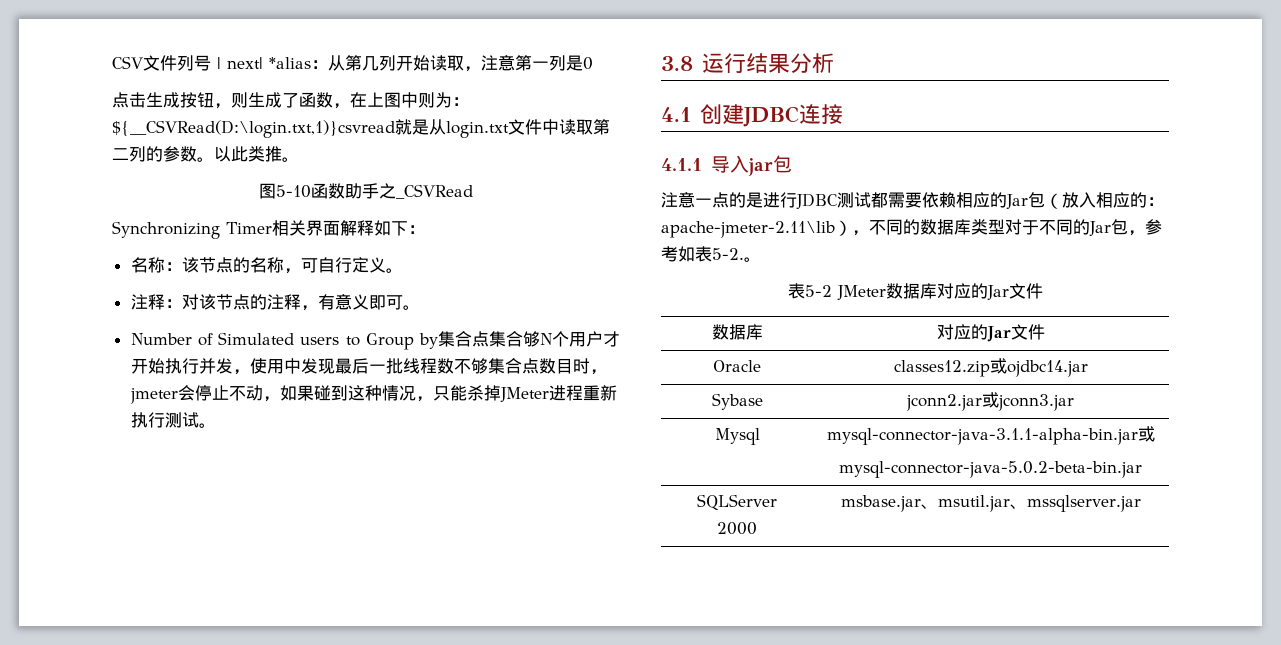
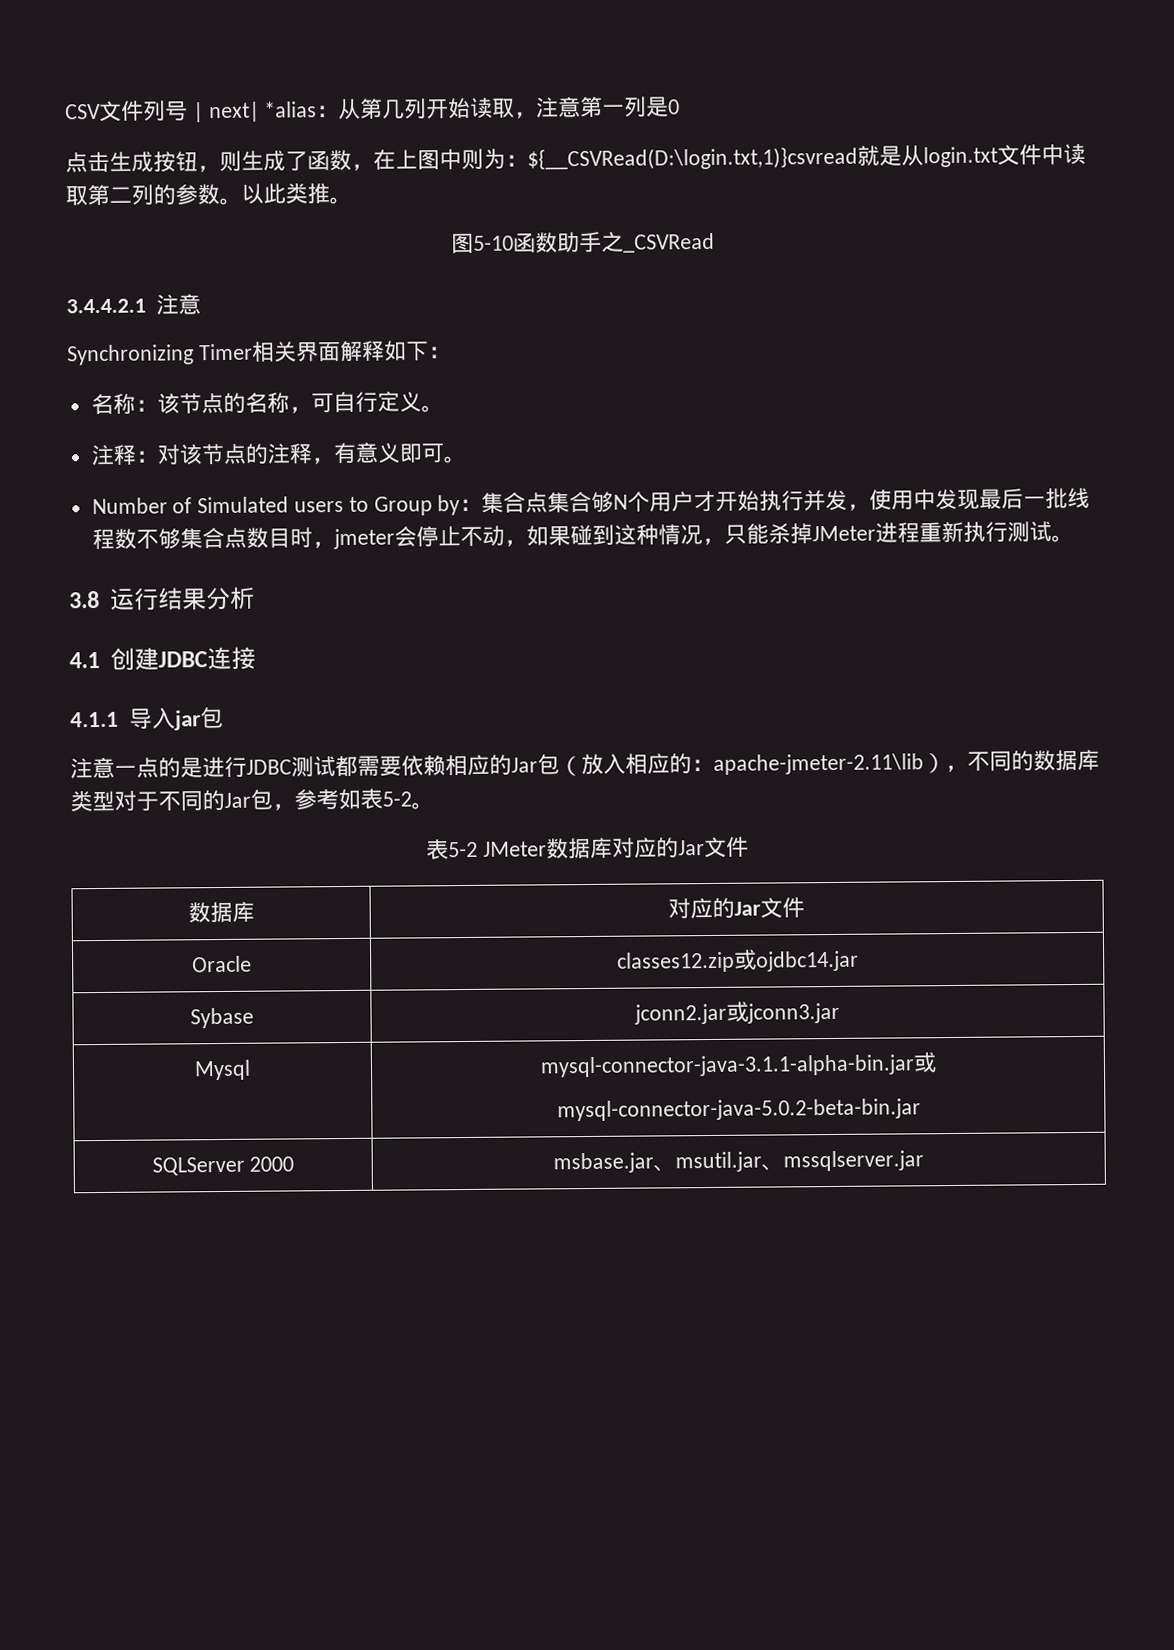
+ 3.4.4.2.1注意
- Number of Simulated users to Group by集合点集合够N个用户才开始执行并发，使用中发现最后一批线程数不够集合点数目时，jmeter会停止不动，如果碰到这种情况，只能杀掉JMeter进程重新执行测试。
+ Number of Simulated users to Group by：集合点集合够N个用户才开始执行并发，使用中发现最后一批线程数不够集合点数目时，jmeter会停止不动，如果碰到这种情况，只能杀掉JMeter进程重新执行测试。
- 注意一点的是进行JDBC测试都需要依赖相应的Jar包（放入相应的：apache-jmeter-2.11\lib），不同的数据库类型对于不同的Jar包，参考如表5-2.。
+ 注意一点的是进行JDBC测试都需要依赖相应的Jar包（放入相应的：apache-jmeter-2.11\lib），不同的数据库类型对于不同的Jar包，参考如表5-2。

